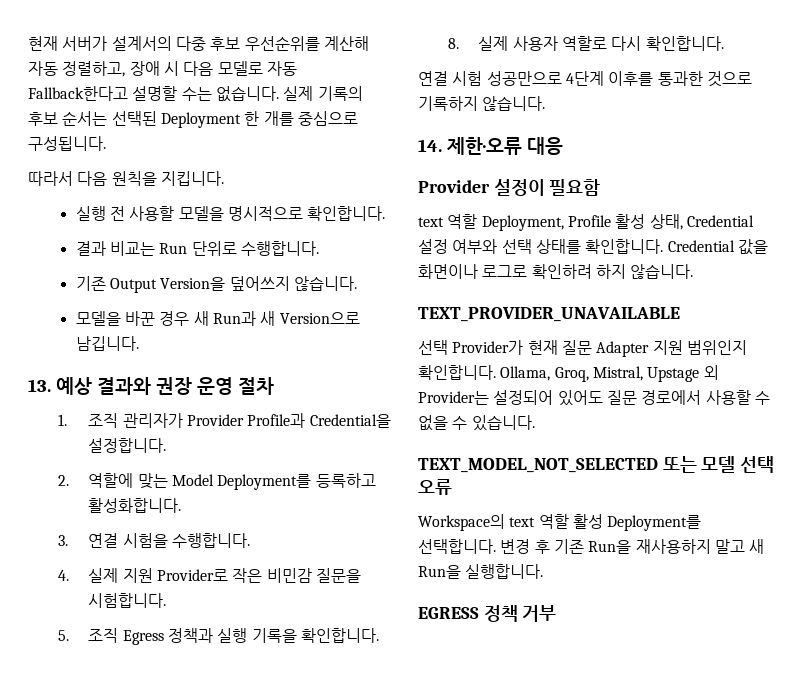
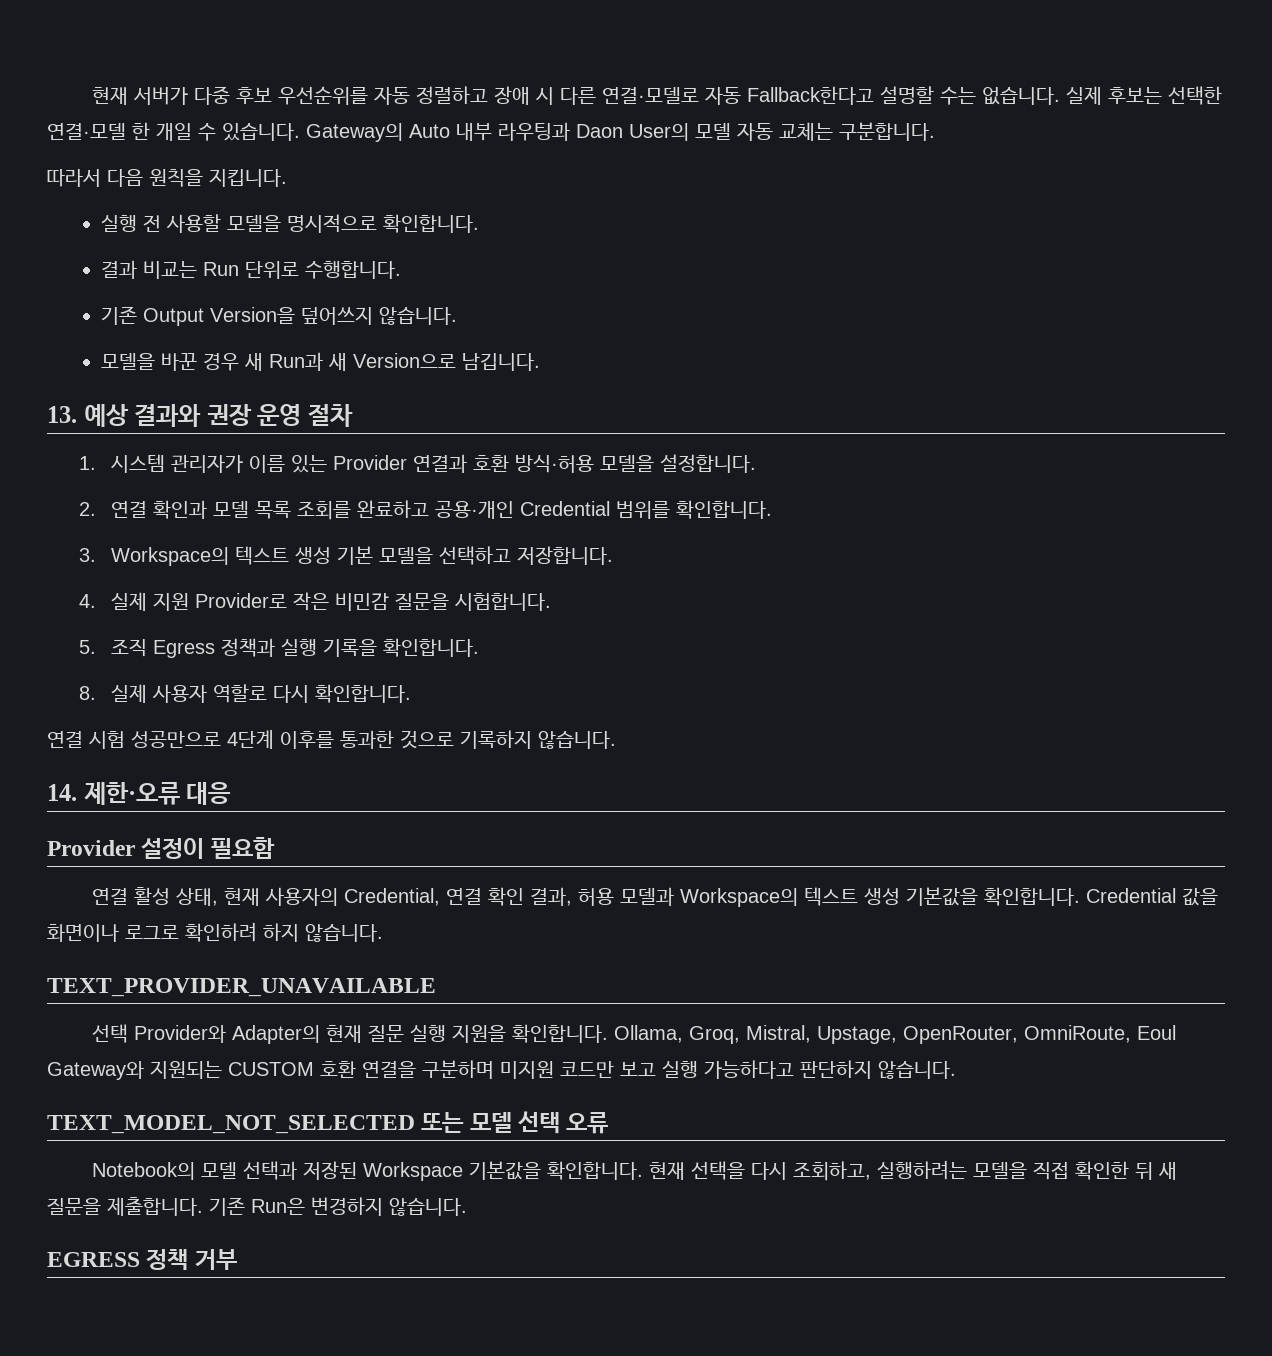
- 현재 서버가 설계서의 다중 후보 우선순위를 계산해 자동 정렬하고, 장애 시 다음 모델로 자동 Fallback한다고 설명할 수는 없습니다.
+ 현재 서버가 다중 후보 우선순위를 자동 정렬하고 장애 시 다른 연결·모델로 자동 Fallback한다고 설명할 수는 없습니다.
- 실제 기록의 후보 순서는 선택된 Deployment 한 개를 중심으로 구성됩니다.
+ 실제 후보는 선택한 연결·모델 한 개일 수 있습니다. Gateway의 Auto 내부 라우팅과 Daon User의 모델 자동 교체는 구분합니다.
- 1. 조직 관리자가 Provider Profile과 Credential을 설정합니다.
- 2. 역할에 맞는 Model Deployment를 등록하고 활성화합니다.
- 3. 연결 시험을 수행합니다.
+ 1. 시스템 관리자가 이름 있는 Provider 연결과 호환 방식·허용 모델을 설정합니다.
+ 2. 연결 확인과 모델 목록 조회를 완료하고 공용·개인 Credential 범위를 확인합니다.
+ 3. Workspace의 텍스트 생성 기본 모델을 선택하고 저장합니다.
- text 역할 Deployment, Profile 활성 상태, Credential 설정 여부와 선택 상태를 확인합니다.
+ 연결 활성 상태, 현재 사용자의 Credential, 연결 확인 결과, 허용 모델과 Workspace의 텍스트 생성 기본값을 확인합니다.
- 선택 Provider가 현재 질문 Adapter 지원 범위인지 확인합니다. Ollama, Groq, Mistral, Upstage 외 Provider는 설정되어 있어도 질문 경로에서 사용할 수 없을 수 있습니다.
+ 선택 Provider와 Adapter의 현재 질문 실행 지원을 확인합니다. Ollama, Groq, Mistral, Upstage, OpenRouter, OmniRoute, Eoul Gateway와 지원되는 CUSTOM 호환 연결을 구분하며 미지원 코드만 보고 실행 가능하다고 판단하지 않습니다.
- Workspace의 text 역할 활성 Deployment를 선택합니다. 변경 후 기존 Run을 재사용하지 말고 새 Run을 실행합니다.
+ Notebook의 모델 선택과 저장된 Workspace 기본값을 확인합니다. 현재 선택을 다시 조회하고, 실행하려는 모델을 직접 확인한 뒤 새 질문을 제출합니다. 기존 Run은 변경하지 않습니다.

